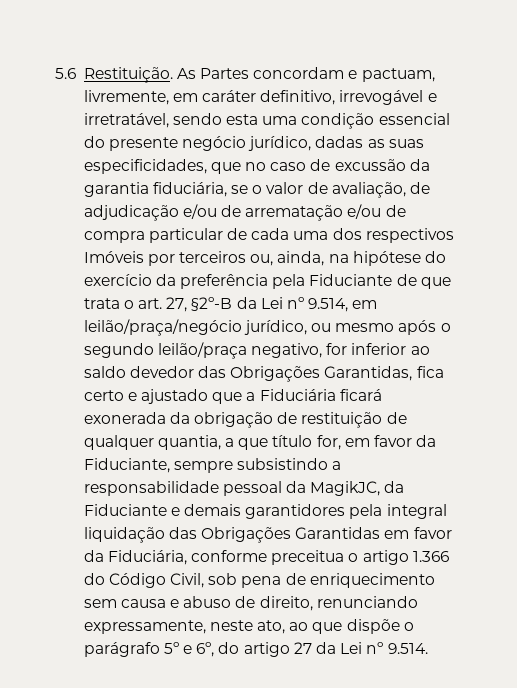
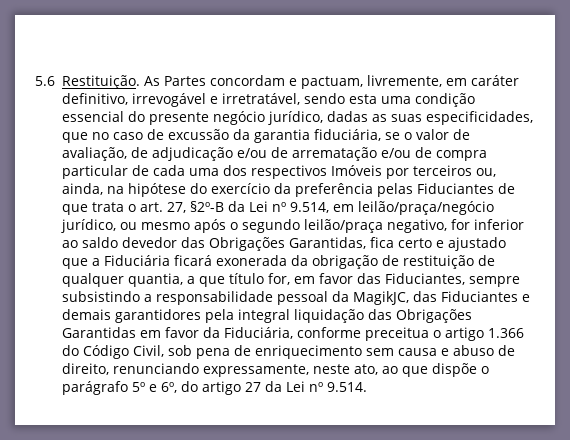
- As Partes concordam e pactuam, livremente, em caráter definitivo, irrevogável e irretratável, sendo esta uma condição essencial do presente negócio jurídico, dadas as suas especificidades, que no caso de excussão da garantia fiduciária, se o valor de avaliação, de adjudicação e/ou de arrematação e/ou de compra particular de cada uma dos respectivos Imóveis por terceiros ou, ainda, na hipótese do exercício da preferência pela Fiduciante de que trata o art. 27, §2º-B da Lei nº 9.514, em leilão/praça/negócio jurídico, ou mesmo após o segundo leilão/praça negativo, for inferior ao saldo devedor das Obrigações Garantidas, fica certo e ajustado que a Fiduciária ficará exonerada da obrigação de restituição de qualquer quantia, a que título for, em favor da Fiduciante, sempre subsistindo a responsabilidade pessoal da MagikJC, da Fiduciante e demais garantidores pela integral liquidação das Obrigações Garantidas em favor da Fiduciária, conforme preceitua o artigo 1.366 do Código Civil, sob pena de enriquecimento sem causa e abuso de direito, renunciando expressamente, neste ato, ao que dispõe o parágrafo 5º e 6º, do artigo 27 da Lei nº 9.514.
+ As Partes concordam e pactuam, livremente, em caráter definitivo, irrevogável e irretratável, sendo esta uma condição essencial do presente negócio jurídico, dadas as suas especificidades, que no caso de excussão da garantia fiduciária, se o valor de avaliação, de adjudicação e/ou de arrematação e/ou de compra particular de cada uma dos respectivos Imóveis por terceiros ou, ainda, na hipótese do exercício da preferência pelas Fiduciantes de que trata o art. 27, §2º-B da Lei nº 9.514, em leilão/praça/negócio jurídico, ou mesmo após o segundo leilão/praça negativo, for inferior ao saldo devedor das Obrigações Garantidas, fica certo e ajustado que a Fiduciária ficará exonerada da obrigação de restituição de qualquer quantia, a que título for, em favor das Fiduciantes, sempre subsistindo a responsabilidade pessoal da MagikJC, das Fiduciantes e demais garantidores pela integral liquidação das Obrigações Garantidas em favor da Fiduciária, conforme preceitua o artigo 1.366 do Código Civil, sob pena de enriquecimento sem causa e abuso de direito, renunciando expressamente, neste ato, ao que dispõe o parágrafo 5º e 6º, do artigo 27 da Lei nº 9.514.

